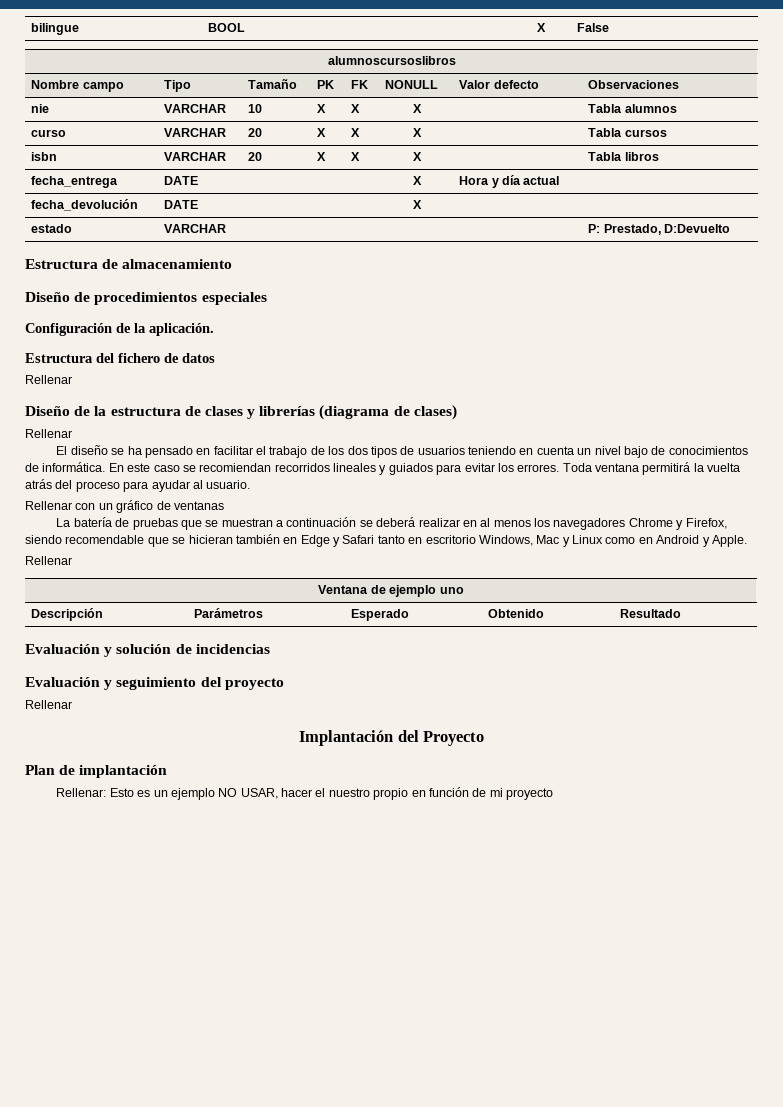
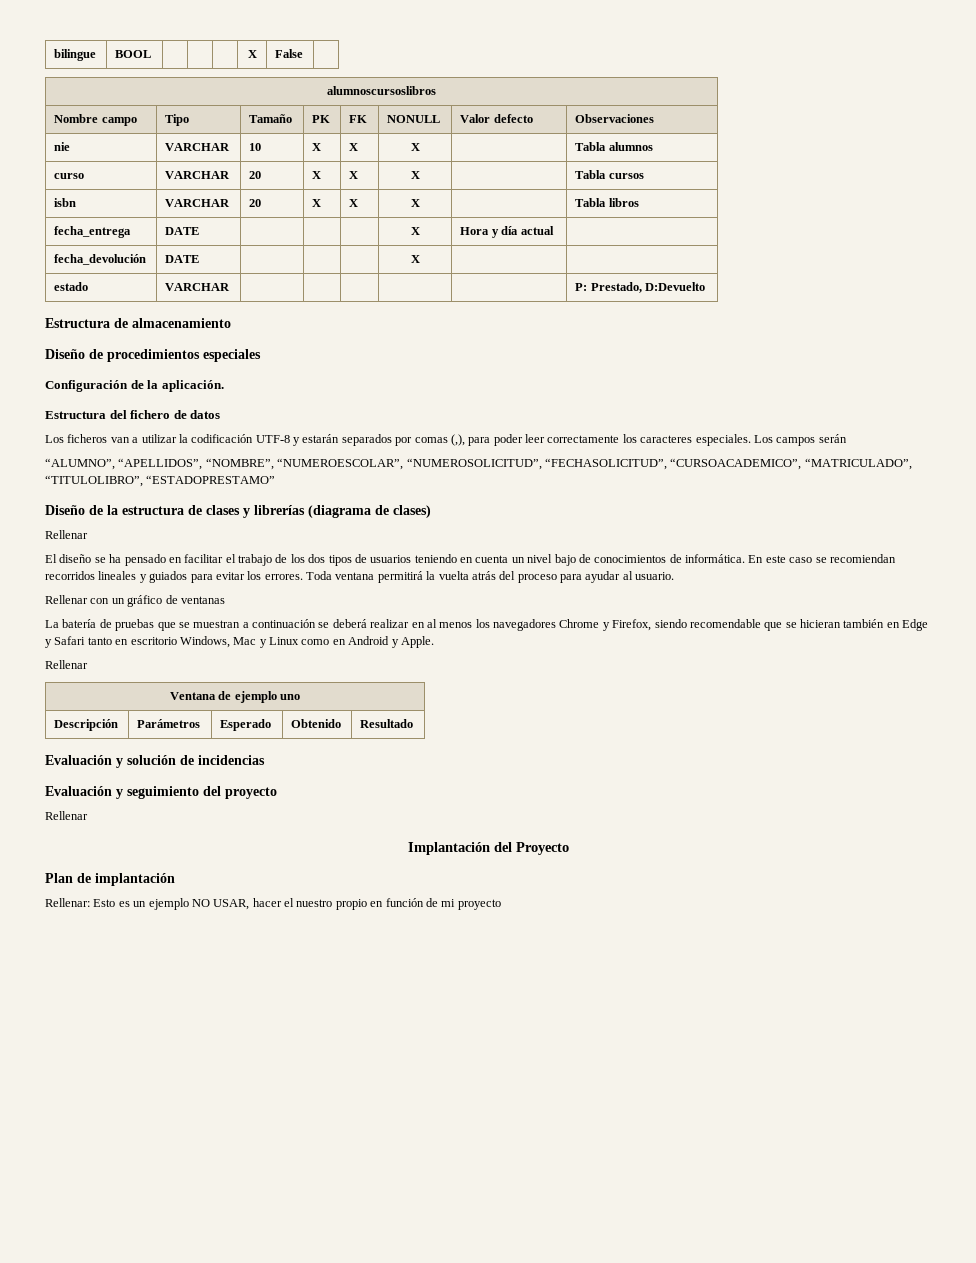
  Estructura del fichero de datos
- Rellenar
+ Los ficheros van a utilizar la codificación UTF-8 y estarán separados por comas (,), para poder leer correctamente los caracteres especiales. Los campos serán
+ “ALUMNO”, “APELLIDOS”, “NOMBRE”, “NUMEROESCOLAR”, “NUMEROSOLICITUD”, “FECHASOLICITUD”, “CURSOACADEMICO”, “MATRICULADO”, “TITULOLIBRO”, “ESTADOPRESTAMO”

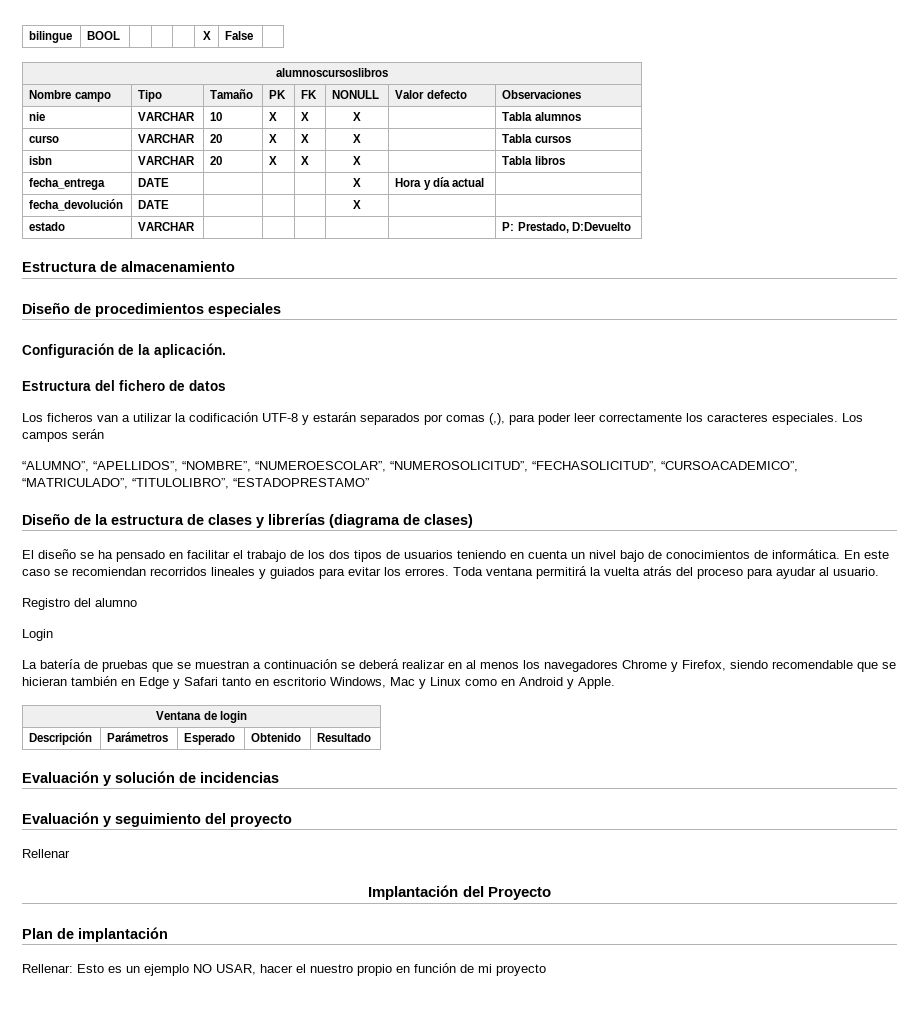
  Diseño de la estructura de clases y librerías (diagrama de clases)
- Rellenar
- Rellenar con un gráfico de ventanas
+ Registro del alumno
+ Login
  La batería de pruebas que se muestran a continuación se deberá realizar en al menos los navegadores Chrome y Firefox, siendo recomendable que se hicieran también en Edge y Safari tanto en escritorio Windows, Mac y Linux como en Android y Apple.
- Rellenar
- Ventana de ejemplo uno
+ Ventana de login

